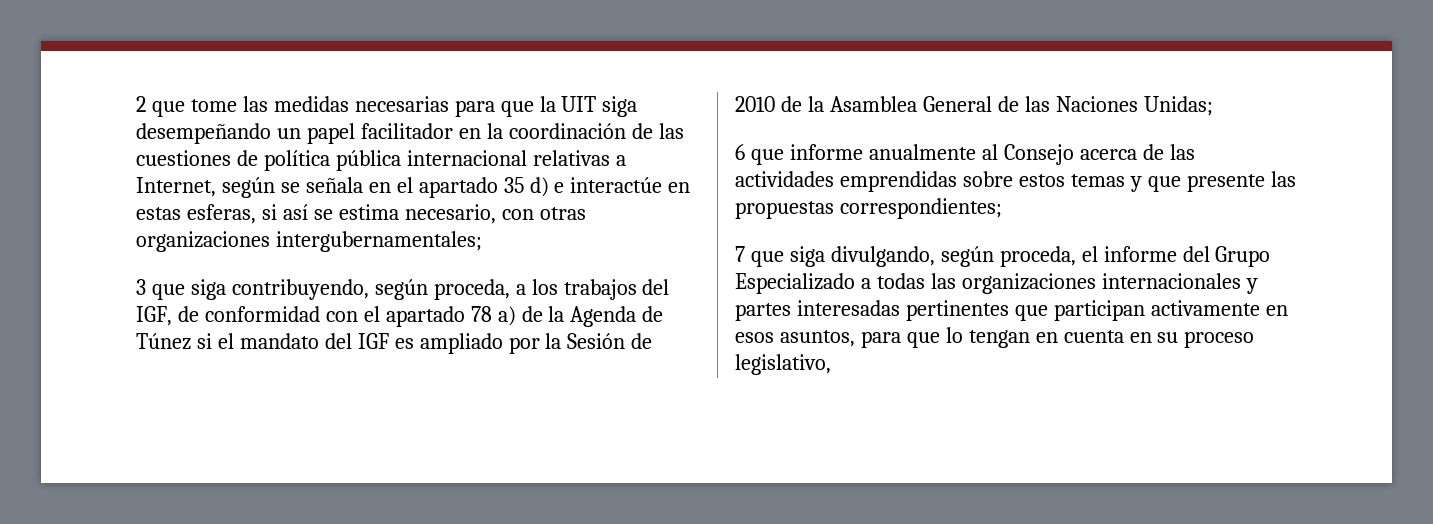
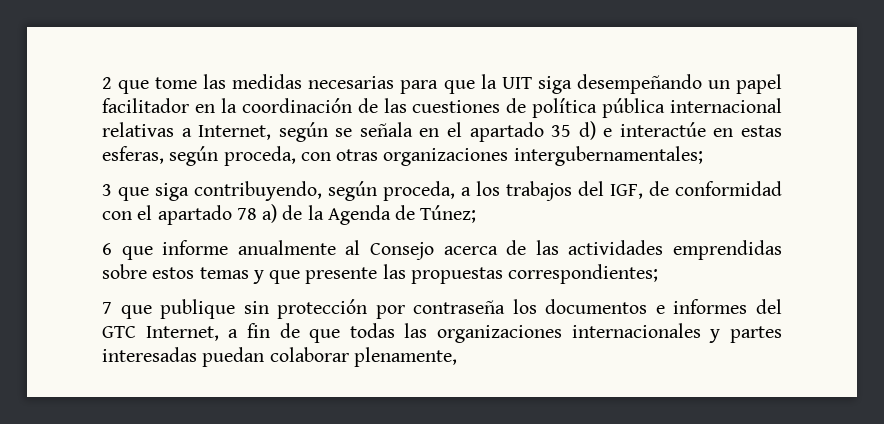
- 2 que tome las medidas necesarias para que la UIT siga desempeñando un papel facilitador en la coordinación de las cuestiones de política pública internacional relativas a Internet, según se señala en el apartado 35 d) e interactúe en estas esferas, si así se estima necesario, con otras organizaciones intergubernamentales;
+ 2 que tome las medidas necesarias para que la UIT siga desempeñando un papel facilitador en la coordinación de las cuestiones de política pública internacional relativas a Internet, según se señala en el apartado 35 d) e interactúe en estas esferas, según proceda, con otras organizaciones intergubernamentales;
- 3 que siga contribuyendo, según proceda, a los trabajos del IGF, de conformidad con el apartado 78 a) de la Agenda de Túnez si el mandato del IGF es ampliado por la Sesión de 2010 de la Asamblea General de las Naciones Unidas;
+ 3 que siga contribuyendo, según proceda, a los trabajos del IGF, de conformidad con el apartado 78 a) de la Agenda de Túnez;
- 7 que siga divulgando, según proceda, el informe del Grupo Especializado a todas las organizaciones internacionales y partes interesadas pertinentes que participan activamente en esos asuntos, para que lo tengan en cuenta en su proceso legislativo,
+ 7 que publique sin protección por contraseña los documentos e informes del GTC Internet, a fin de que todas las organizaciones internacionales y partes interesadas puedan colaborar plenamente,

